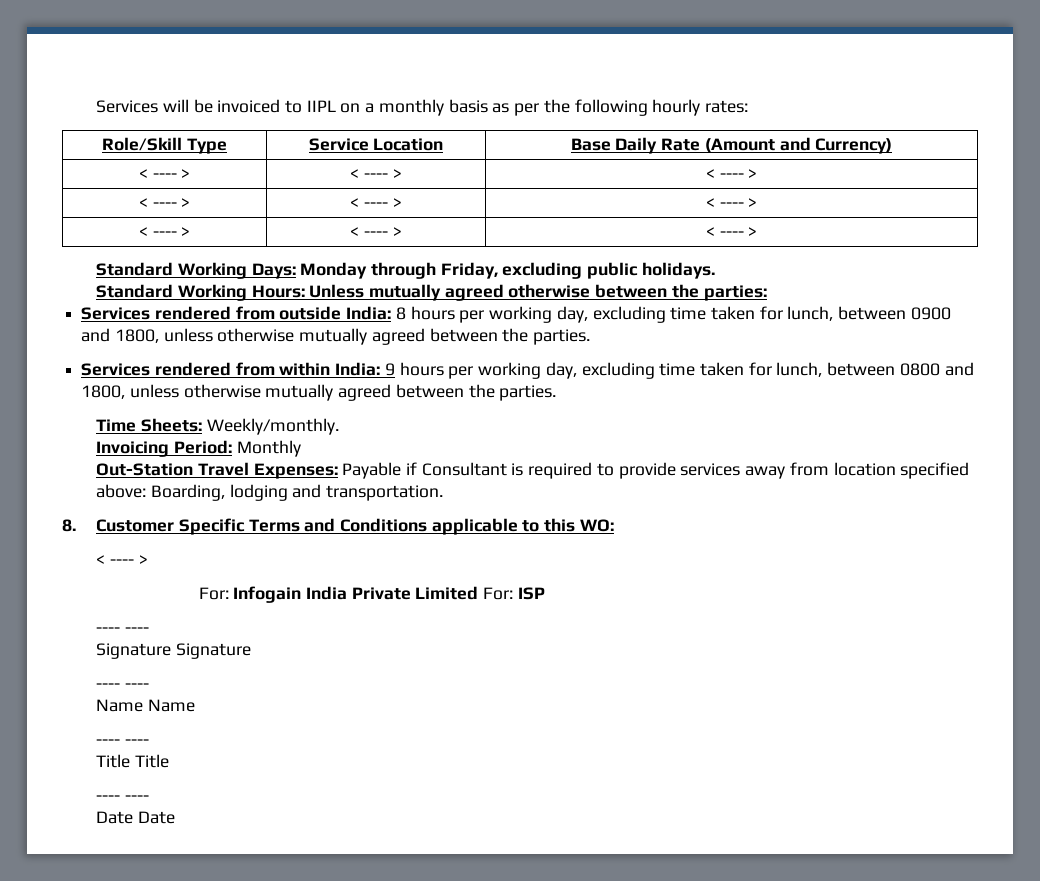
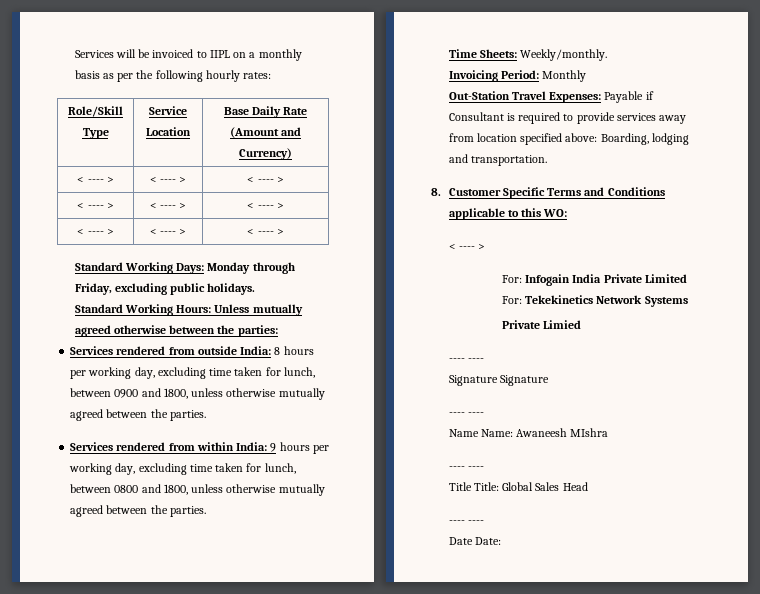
- For: Infogain India Private Limited For: ISP
+ For: Infogain India Private Limited For: Tekekinetics Network Systems
+ Private Limied
- Name Name
+ Name Name: Awaneesh MIshra
- Title Title
+ Title Title: Global Sales Head
- Date Date
+ Date Date:

